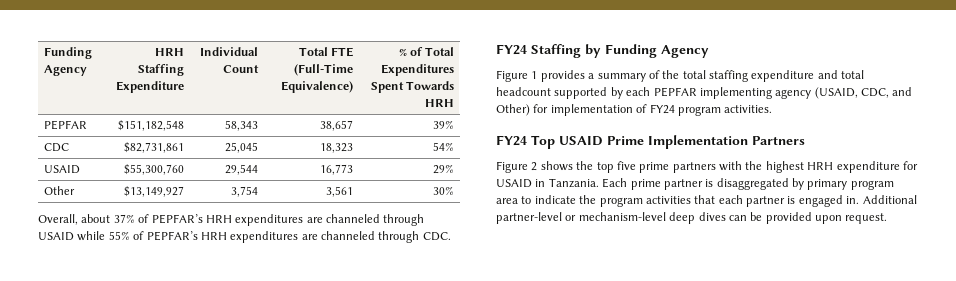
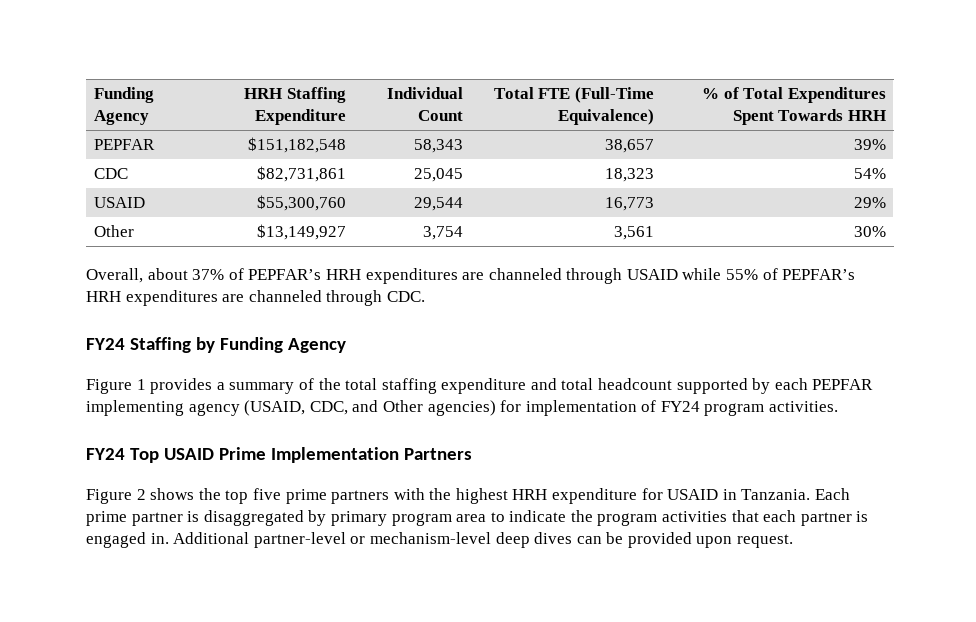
- Figure 1 provides a summary of the total staffing expenditure and total headcount supported by each PEPFAR implementing agency (USAID, CDC, and Other) for implementation of FY24 program activities.
+ Figure 1 provides a summary of the total staffing expenditure and total headcount supported by each PEPFAR implementing agency (USAID, CDC, and Other agencies) for implementation of FY24 program activities.

